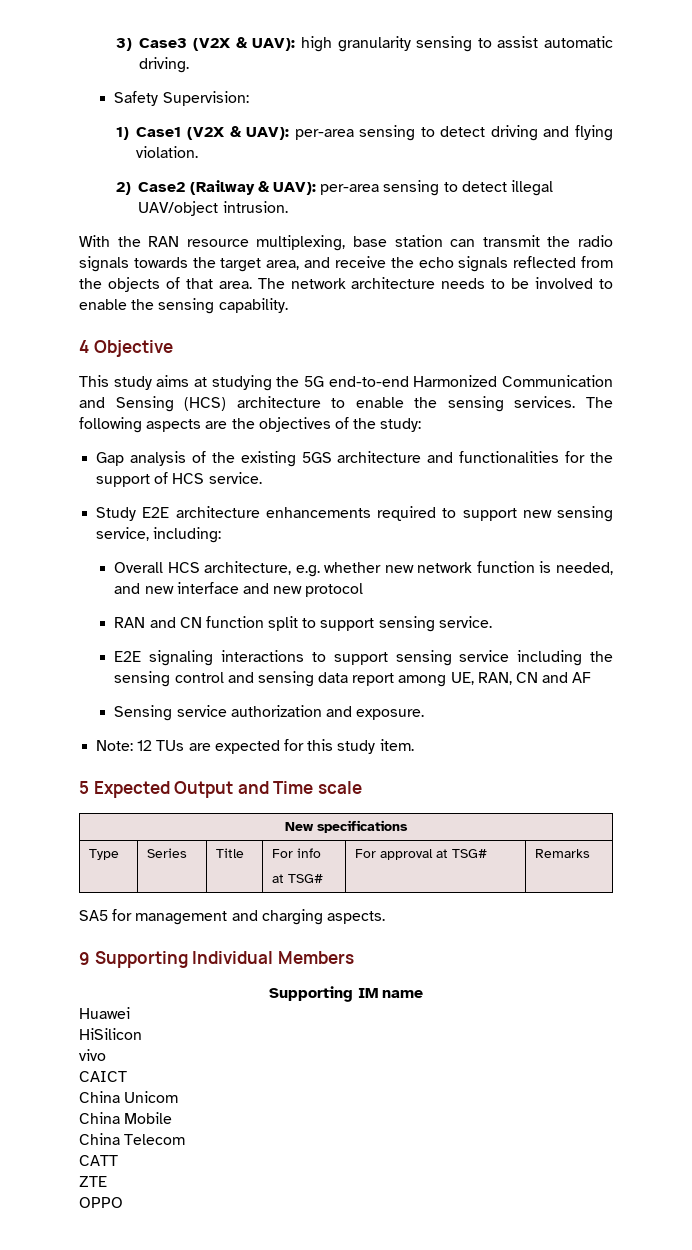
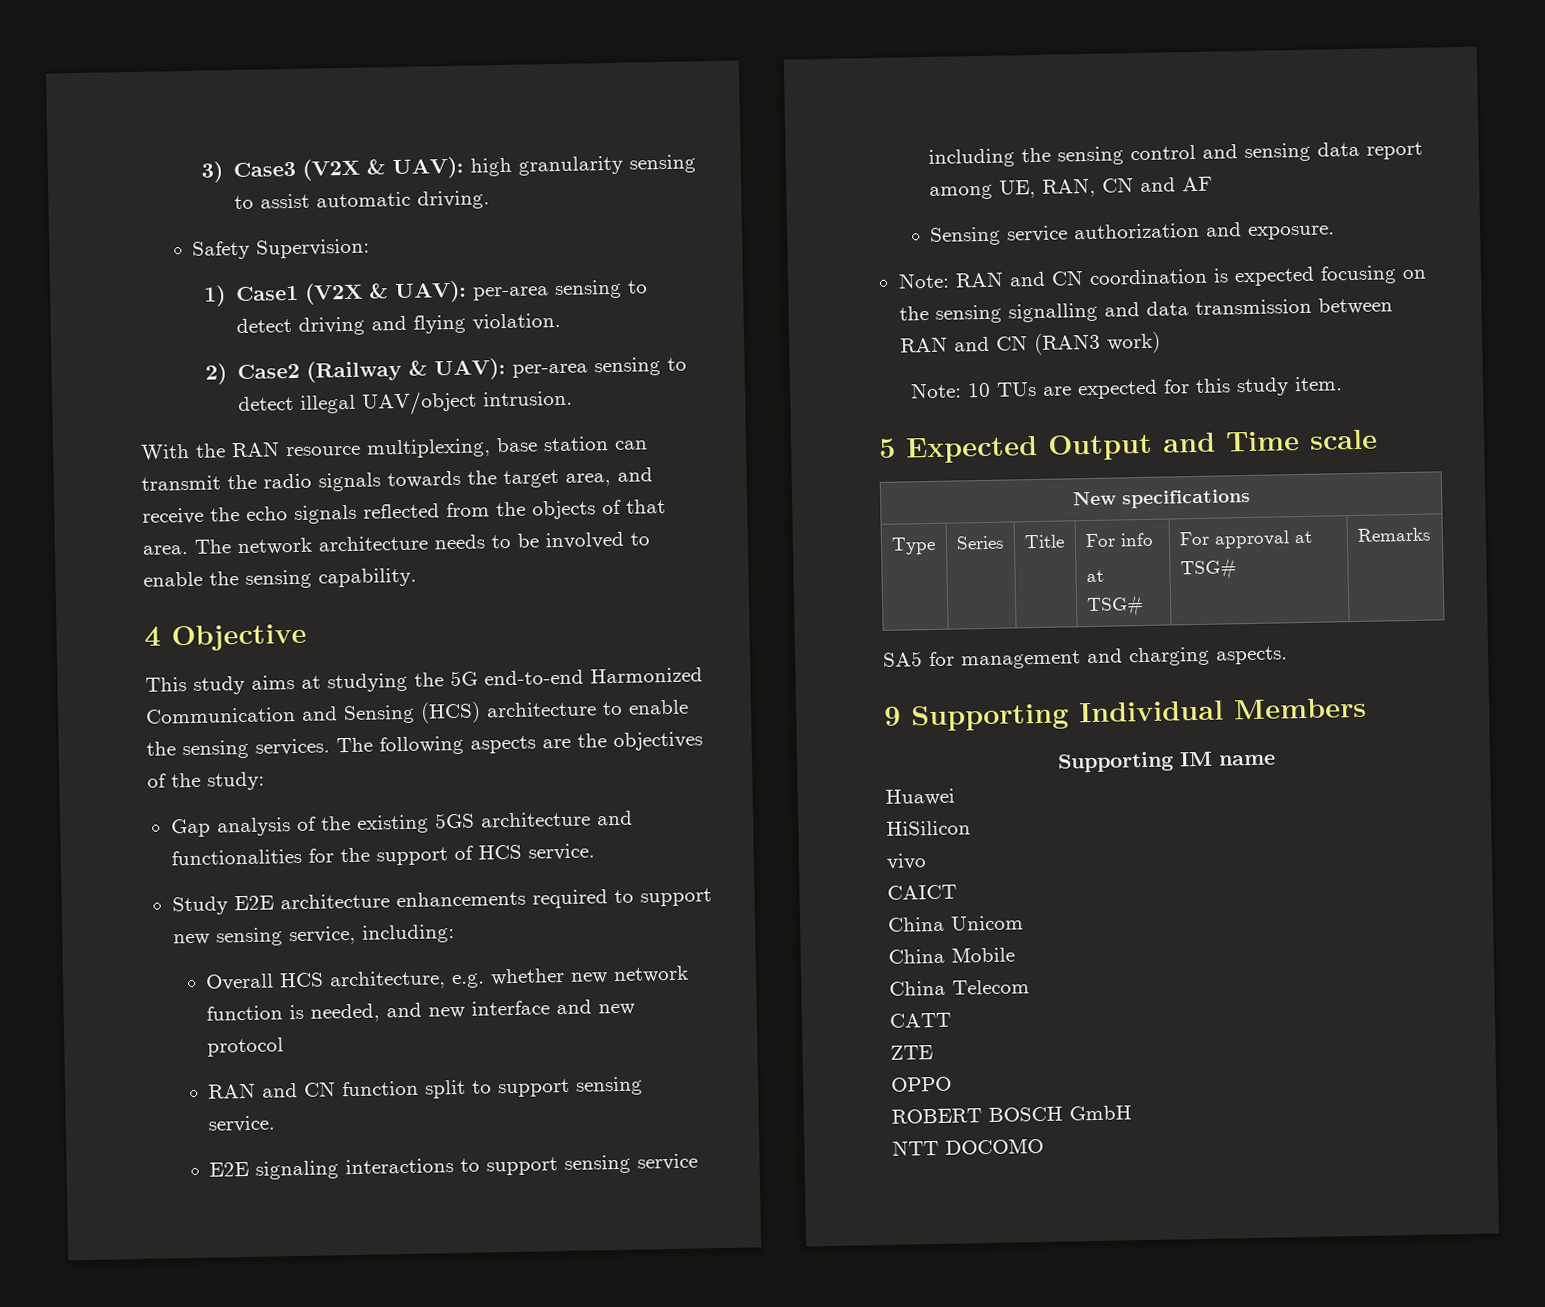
- Note: 12 TUs are expected for this study item.
+ Note: RAN and CN coordination is expected focusing on the sensing signalling and data transmission between RAN and CN (RAN3 work)
+ Note: 10 TUs are expected for this study item.
+ ROBERT BOSCH GmbH
+ NTT DOCOMO

